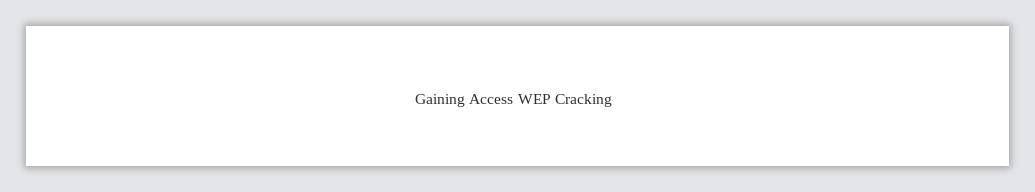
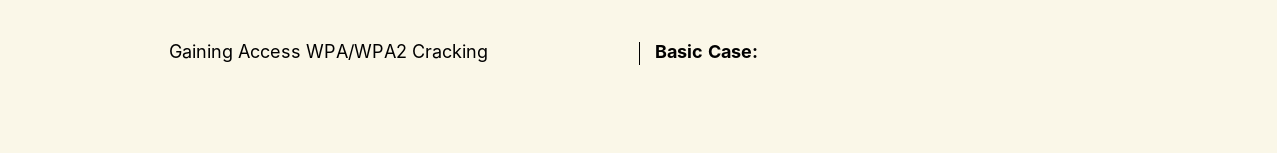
- Gaining Access WEP Cracking
+ Gaining Access WPA/WPA2 Cracking
+ Basic Case:

